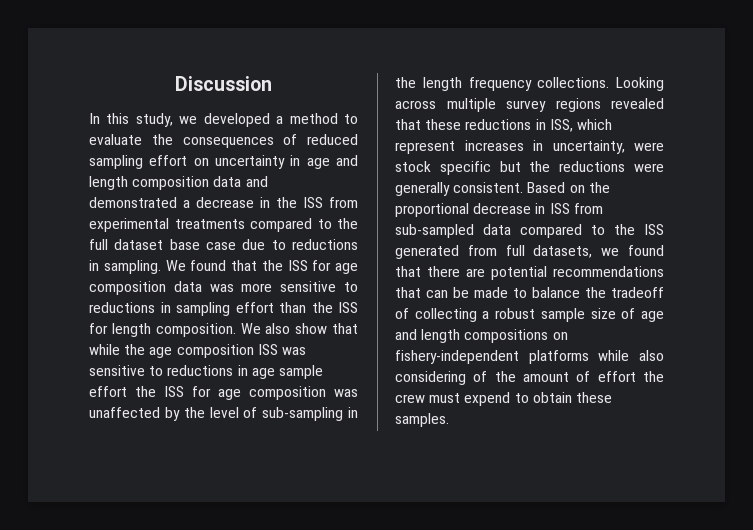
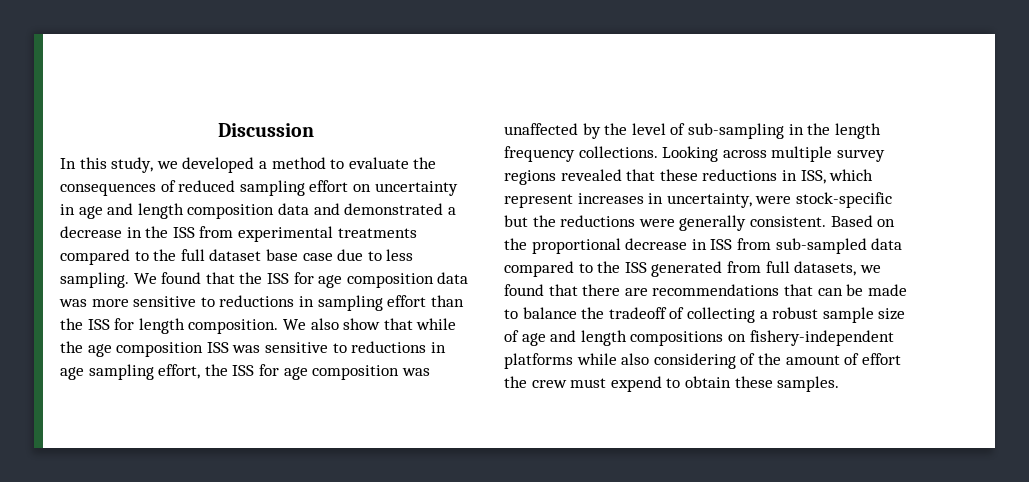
- In this study, we developed a method to evaluate the consequences of reduced sampling effort on uncertainty in age and length composition data and demonstrated a decrease in the ISS from experimental treatments compared to the full dataset base case due to reductions in sampling.
+ In this study, we developed a method to evaluate the consequences of reduced sampling effort on uncertainty in age and length composition data and demonstrated a decrease in the ISS from experimental treatments compared to the full dataset base case due to less sampling.
- We also show that while the age composition ISS was sensitive to reductions in age sample effort the ISS for age composition was unaffected by the level of sub-sampling in the length frequency collections.
+ We also show that while the age composition ISS was sensitive to reductions in age sampling effort, the ISS for age composition was unaffected by the level of sub-sampling in the length frequency collections.
- Looking across multiple survey regions revealed that these reductions in ISS, which represent increases in uncertainty, were stock specific but the reductions were generally consistent.
+ Looking across multiple survey regions revealed that these reductions in ISS, which represent increases in uncertainty, were stock-specific but the reductions were generally consistent.
- Based on the proportional decrease in ISS from sub-sampled data compared to the ISS generated from full datasets, we found that there are potential recommendations that can be made to balance the tradeoff of collecting a robust sample size of age and length compositions on fishery-independent platforms while also considering of the amount of effort the crew must expend to obtain these samples.
+ Based on the proportional decrease in ISS from sub-sampled data compared to the ISS generated from full datasets, we found that there are recommendations that can be made to balance the tradeoff of collecting a robust sample size of age and length compositions on fishery-independent platforms while also considering of the amount of effort the crew must expend to obtain these samples.

